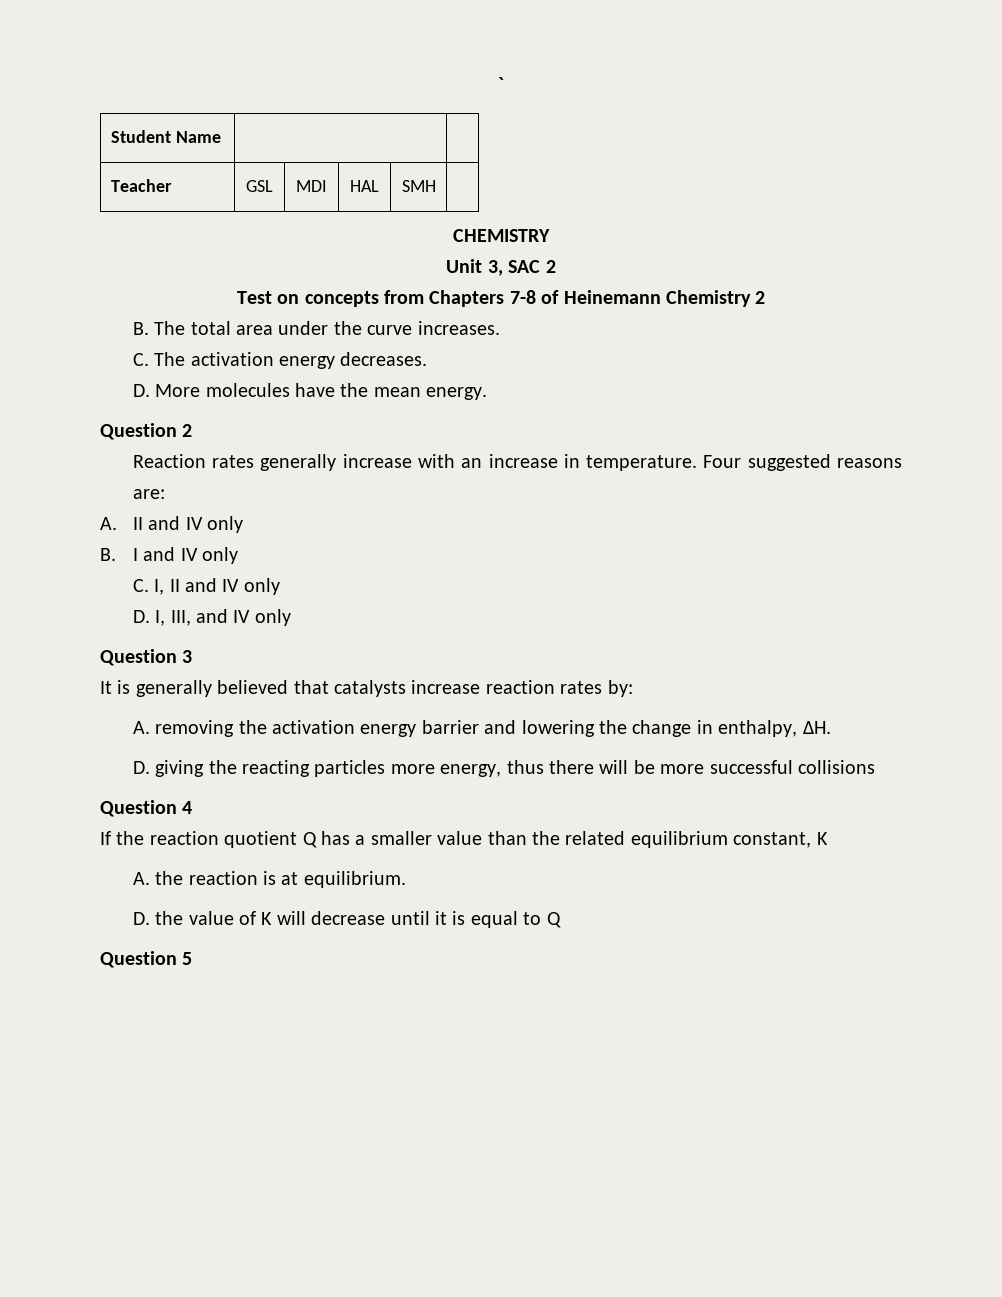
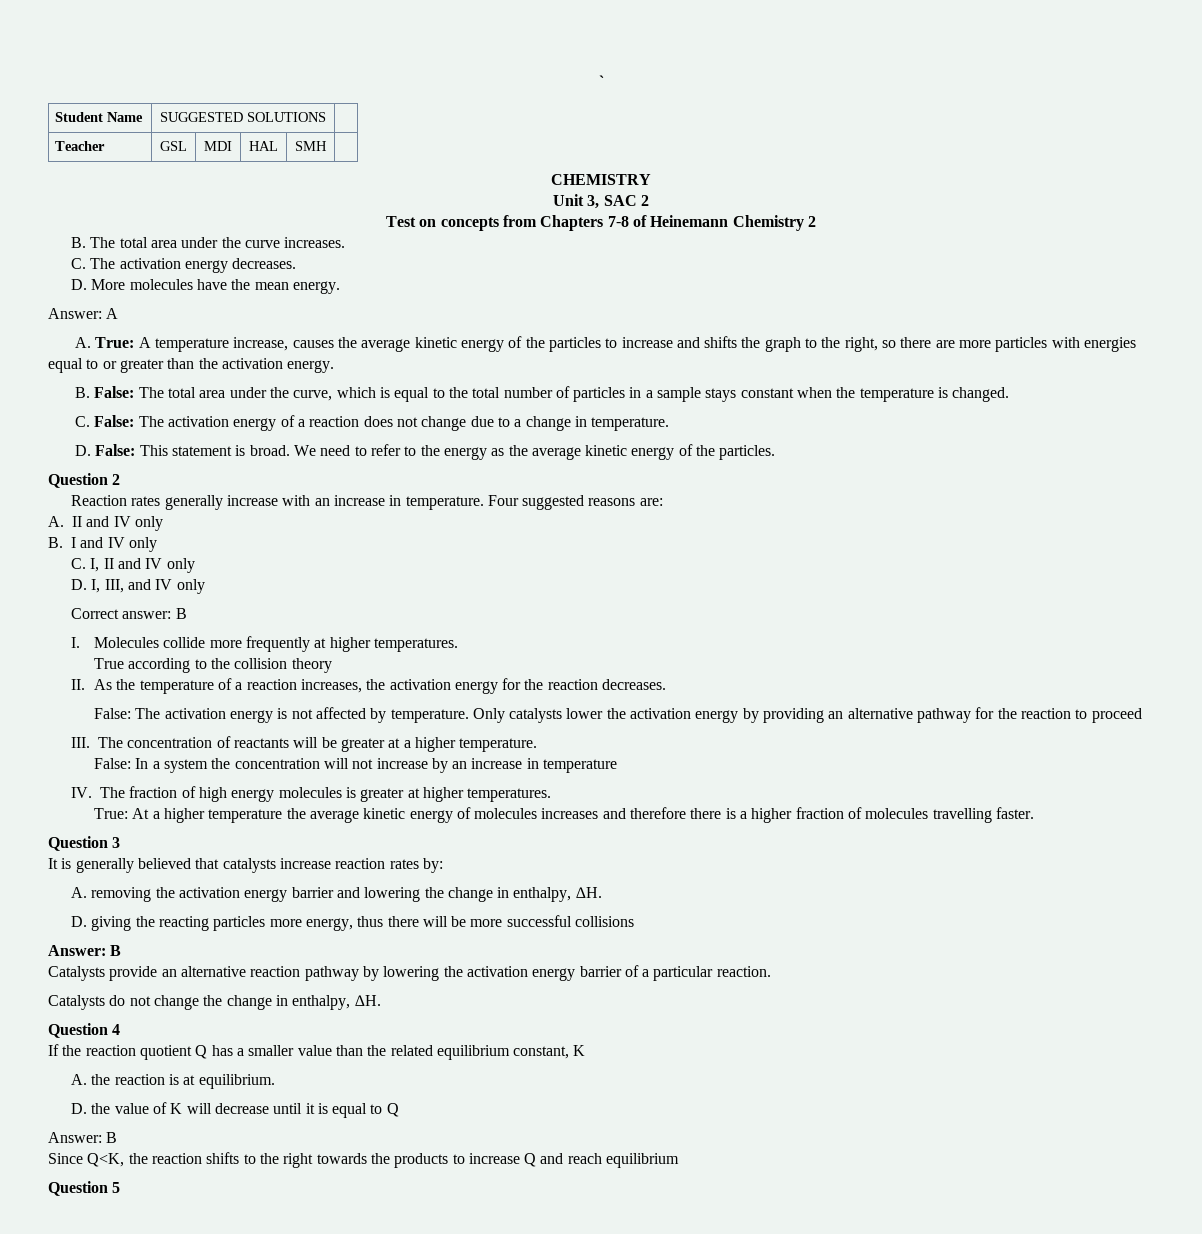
- Student Name | |
+ Student Name | SUGGESTED SOLUTIONS |
+ Answer: A
+ A. True: A temperature increase, causes the average kinetic energy of the particles to increase and shifts the graph to the right, so there are more particles with energies equal to or greater than the activation energy.
+ B. False: The total area under the curve, which is equal to the total number of particles in a sample stays constant when the temperature is changed.
+ C. False: The activation energy of a reaction does not change due to a change in temperature.
+ D. False: This statement is broad. We need to refer to the energy as the average kinetic energy of the particles.
+ Correct answer: B
+ I. Molecules collide more frequently at higher temperatures.
+ True according to the collision theory
+ II. As the temperature of a reaction increases, the activation energy for the reaction decreases.
+ False: The activation energy is not affected by temperature. Only catalysts lower the activation energy by providing an alternative pathway for the reaction to proceed
+ III. The concentration of reactants will be greater at a higher temperature.
+ False: In a system the concentration will not increase by an increase in temperature
+ IV. The fraction of high energy molecules is greater at higher temperatures.
+ True: At a higher temperature the average kinetic energy of molecules increases and therefore there is a higher fraction of molecules travelling faster.
  D. giving the reacting particles more energy, thus there will be more successful collisions
+ Answer: B
+ Catalysts provide an alternative reaction pathway by lowering the activation energy barrier of a particular reaction.
+ Catalysts do not change the change in enthalpy, ∆H.
  D. the value of K will decrease until it is equal to Q
+ Answer: B
+ Since Q<K, the reaction shifts to the right towards the products to increase Q and reach equilibrium

